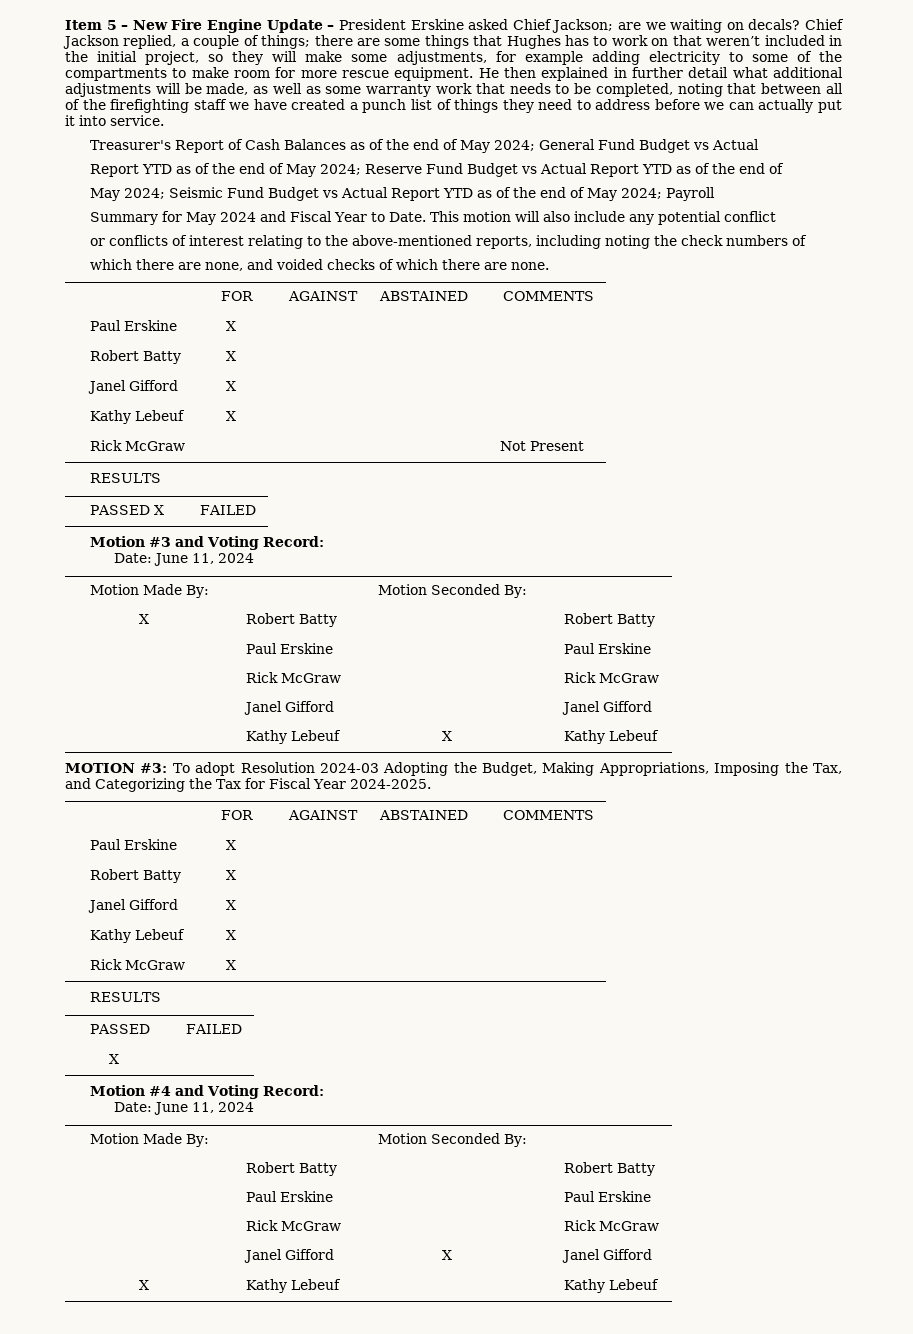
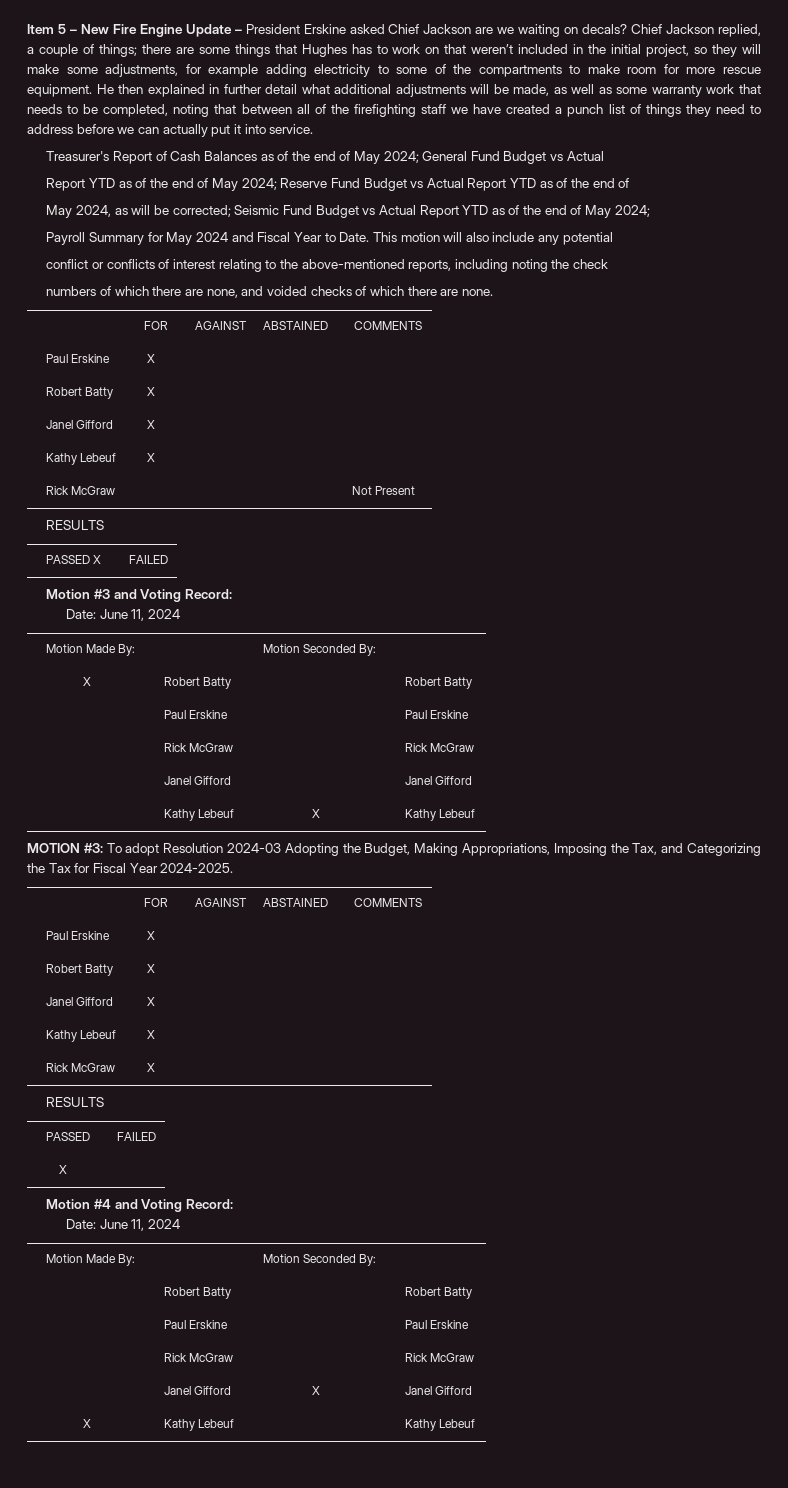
- Item 5 – New Fire Engine Update – President Erskine asked Chief Jackson; are we waiting on decals?
+ Item 5 – New Fire Engine Update – President Erskine asked Chief Jackson are we waiting on decals?
- May 2024; Seismic Fund Budget vs Actual Report YTD as of the end of May 2024; Payroll
- Summary for May 2024 and Fiscal Year to Date.
+ May 2024, as will be corrected; Seismic Fund Budget vs Actual Report YTD as of the end of May 2024;
+ Payroll Summary for May 2024 and Fiscal Year to Date.
- This motion will also include any potential conflict
- or conflicts of interest relating to the above-mentioned reports, including noting the check numbers of
- which there are none, and voided checks of which there are none.
+ This motion will also include any potential
+ conflict or conflicts of interest relating to the above-mentioned reports, including noting the check
+ numbers of which there are none, and voided checks of which there are none.

